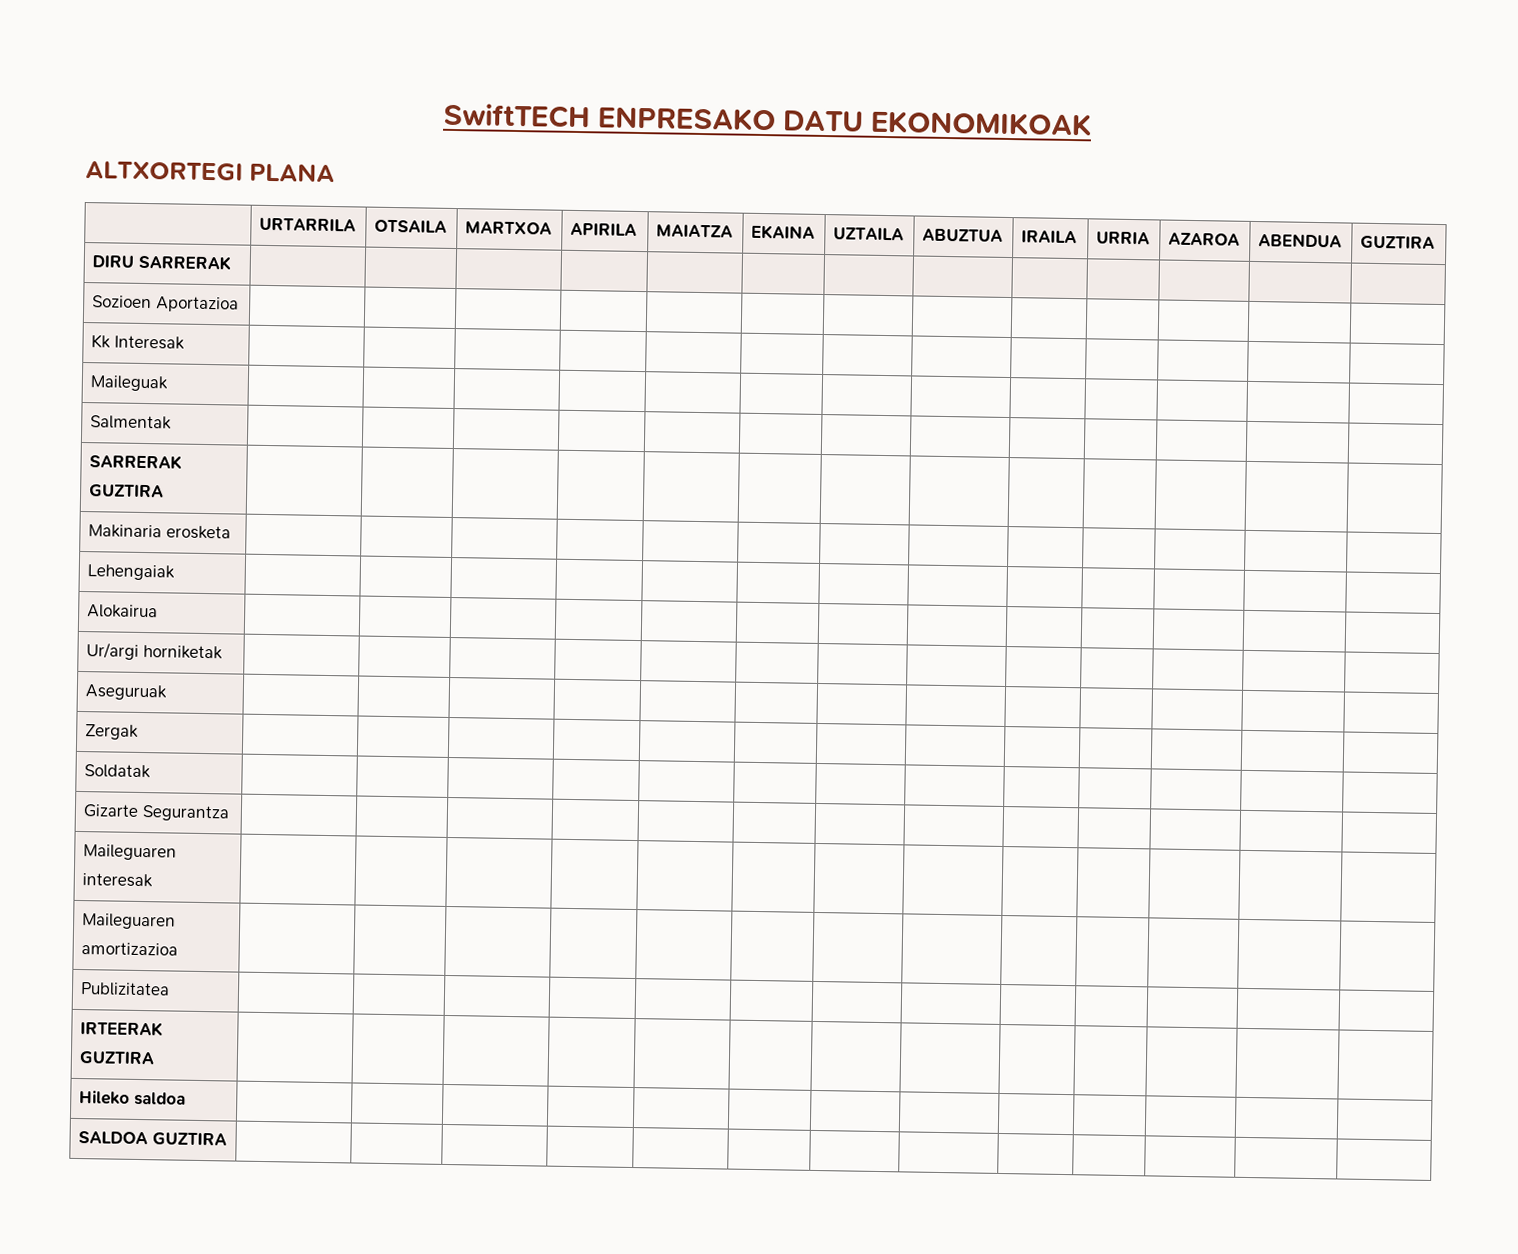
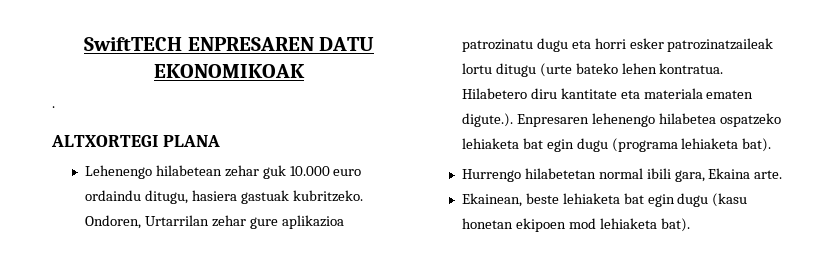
- SwiftTECH ENPRESAKO DATU EKONOMIKOAK
+ SwiftTECH ENPRESAREN DATU EKONOMIKOAK
+ .
- | URTARRILA | OTSAILA | MARTXOA | APIRILA | MAIATZA | EKAINA | UZTAILA | ABUZTUA | IRAILA | URRIA | AZAROA | ABENDUA | GUZTIRA
- DIRU SARRERAK | | | | | | | | | | | | |
- Sozioen Aportazioa | | | | | | | | | | | | |
- Kk Interesak | | | | | | | | | | | | |
- Maileguak | | | | | | | | | | | | |
- Salmentak | | | | | | | | | | | | |
- SARRERAK GUZTIRA | | | | | | | | | | | | |
- Makinaria erosketa | | | | | | | | | | | | |
- Lehengaiak | | | | | | | | | | | | |
- Alokairua | | | | | | | | | | | | |
- Ur/argi horniketak | | | | | | | | | | | | |
- Aseguruak | | | | | | | | | | | | |
- Zergak | | | | | | | | | | | | |
- Soldatak | | | | | | | | | | | | |
- Gizarte Segurantza | | | | | | | | | | | | |
- Maileguaren interesak | | | | | | | | | | | | |
- Maileguaren amortizazioa | | | | | | | | | | | | |
- Publizitatea | | | | | | | | | | | | |
- IRTEERAK GUZTIRA | | | | | | | | | | | | |
- Hileko saldoa | | | | | | | | | | | | |
- SALDOA GUZTIRA | | | | | | | | | | | | |
+ Lehenengo hilabetean zehar guk 10.000 euro ordaindu ditugu, hasiera gastuak kubritzeko. Ondoren, Urtarrilan zehar gure aplikazioa patrozinatu dugu eta horri esker patrozinatzaileak lortu ditugu (urte bateko lehen kontratua. Hilabetero diru kantitate eta materiala ematen digute.). Enpresaren lehenengo hilabetea ospatzeko lehiaketa bat egin dugu (programa lehiaketa bat).
+ Hurrengo hilabetetan normal ibili gara, Ekaina arte.
+ Ekainean, beste lehiaketa bat egin dugu (kasu honetan ekipoen mod lehiaketa bat).

